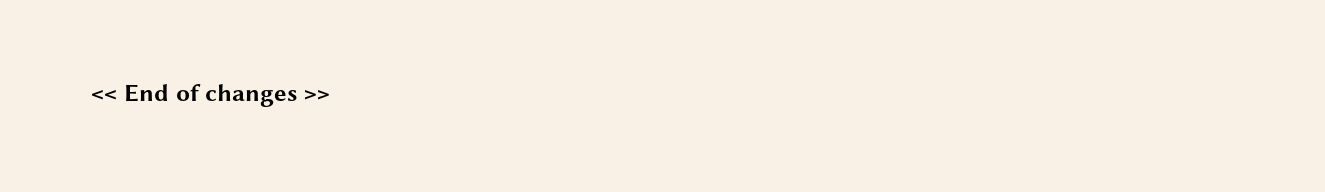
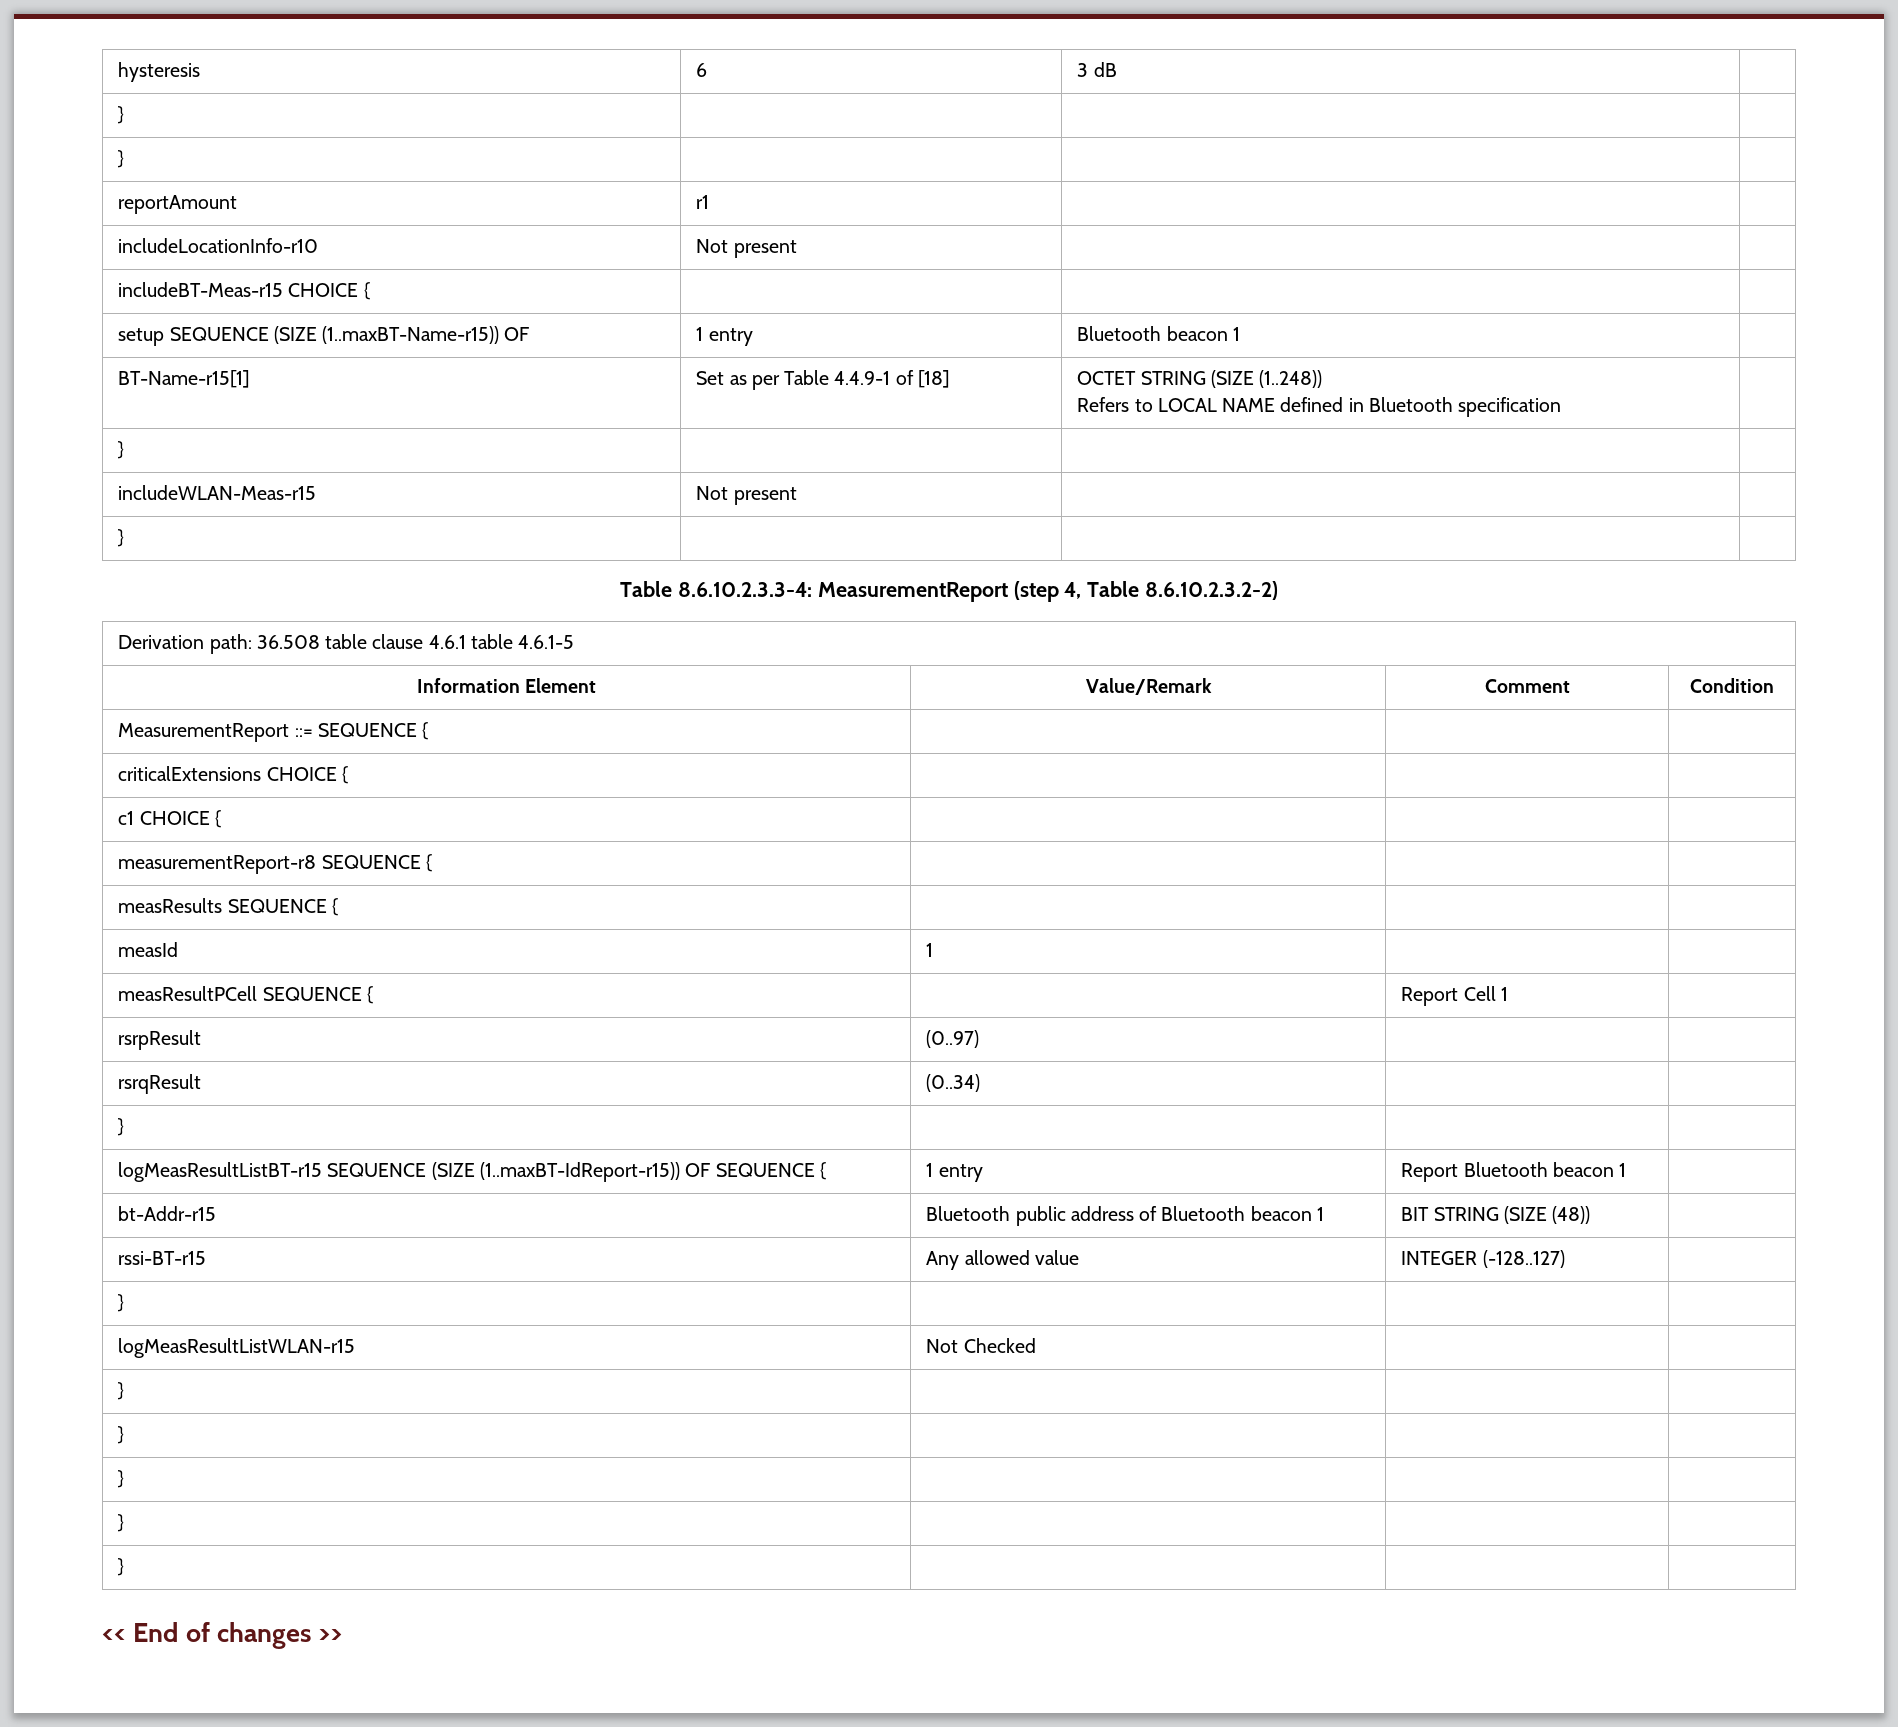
+ hysteresis | 6 | 3 dB |
+ } | | |
+ } | | |
+ reportAmount | r1 | |
+ includeLocationInfo-r10 | Not present | |
+ includeBT-Meas-r15 CHOICE { | | |
+ setup SEQUENCE (SIZE (1..maxBT-Name-r15)) OF | 1 entry | Bluetooth beacon 1 |
+ BT-Name-r15[1] | Set as per Table 4.4.9-1 of [18] | OCTET STRING (SIZE (1..248))
+ Refers to LOCAL NAME defined in Bluetooth specification |
+ } | | |
+ includeWLAN-Meas-r15 | Not present | |
+ } | | |
+ Table 8.6.10.2.3.3-4: MeasurementReport (step 4, Table 8.6.10.2.3.2-2)
+ Derivation path: 36.508 table clause 4.6.1 table 4.6.1-5
+ Information Element | Value/Remark | Comment | Condition
+ MeasurementReport ::= SEQUENCE { | | |
+ criticalExtensions CHOICE { | | |
+ c1 CHOICE { | | |
+ measurementReport-r8 SEQUENCE { | | |
+ measResults SEQUENCE { | | |
+ measId | 1 | |
+ measResultPCell SEQUENCE { | | Report Cell 1 |
+ rsrpResult | (0..97) | |
+ rsrqResult | (0..34) | |
+ } | | |
+ logMeasResultListBT-r15 SEQUENCE (SIZE (1..maxBT-IdReport-r15)) OF SEQUENCE { | 1 entry | Report Bluetooth beacon 1 |
+ bt-Addr-r15 | Bluetooth public address of Bluetooth beacon 1 | BIT STRING (SIZE (48)) |
+ rssi-BT-r15 | Any allowed value | INTEGER (-128..127) |
+ } | | |
+ logMeasResultListWLAN-r15 | Not Checked | |
+ } | | |
+ } | | |
+ } | | |
+ } | | |
+ } | | |

